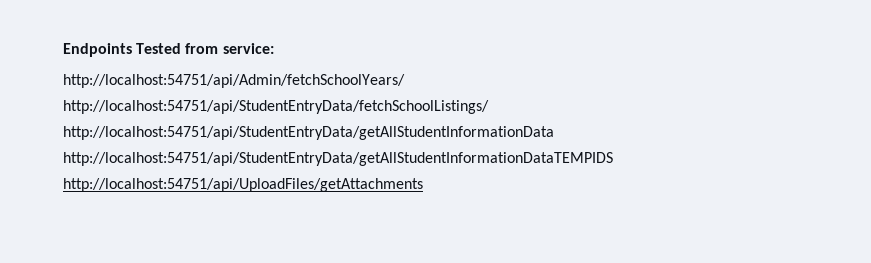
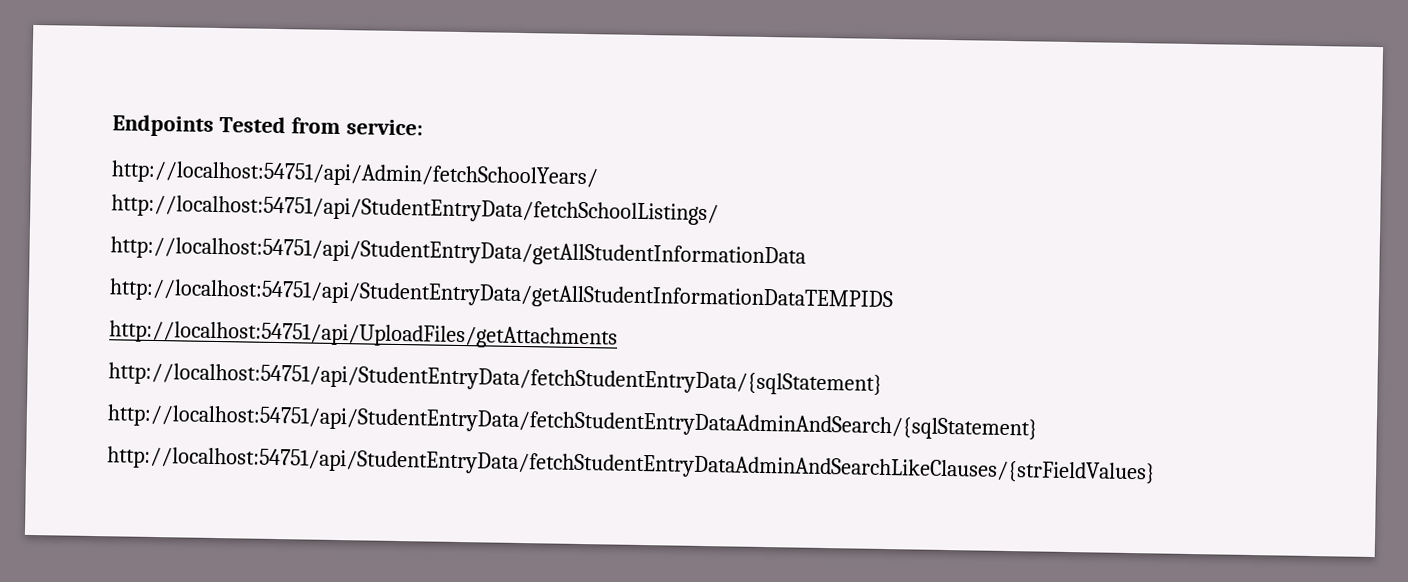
+ http://localhost:54751/api/StudentEntryData/fetchStudentEntryData/{sqlStatement}
+ http://localhost:54751/api/StudentEntryData/fetchStudentEntryDataAdminAndSearch/{sqlStatement}
+ http://localhost:54751/api/StudentEntryData/fetchStudentEntryDataAdminAndSearchLikeClauses/{strFieldValues}

